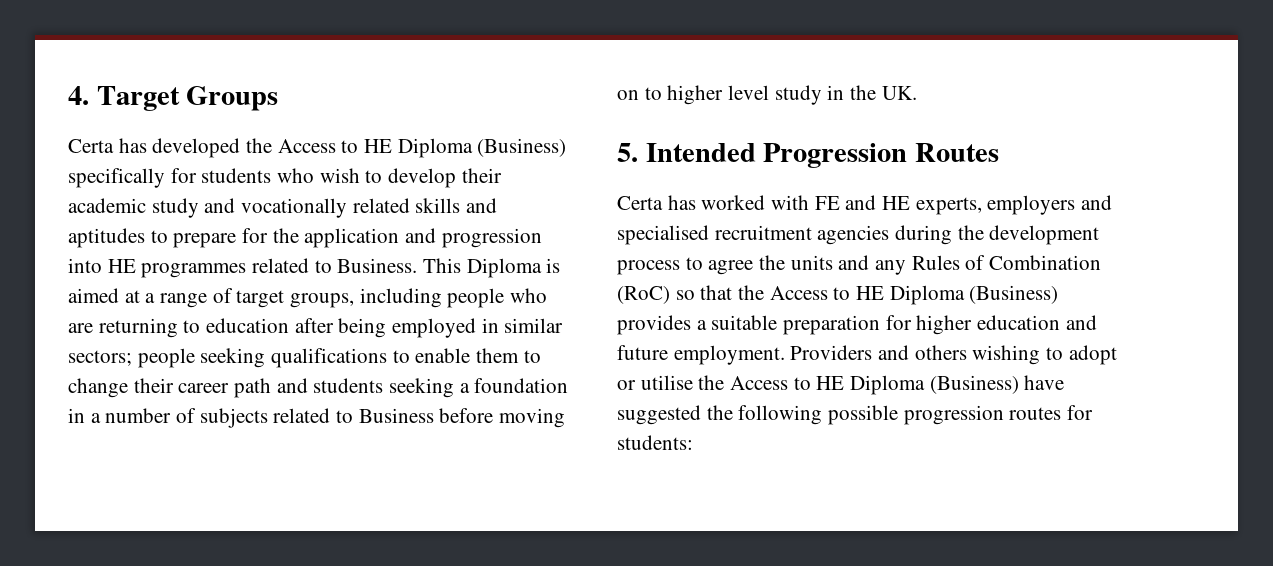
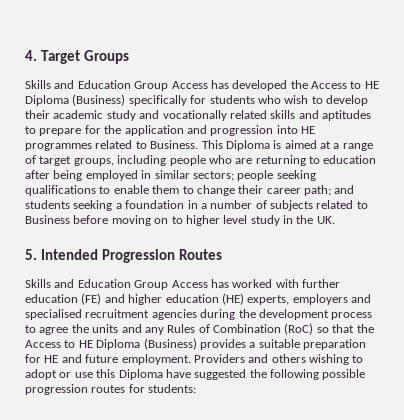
- Certa has developed the Access to HE Diploma (Business) specifically for students who wish to develop their academic study and vocationally related skills and aptitudes to prepare for the application and progression into HE programmes related to Business.
+ Skills and Education Group Access has developed the Access to HE Diploma (Business) specifically for students who wish to develop their academic study and vocationally related skills and aptitudes to prepare for the application and progression into HE programmes related to Business.
- This Diploma is aimed at a range of target groups, including people who are returning to education after being employed in similar sectors; people seeking qualifications to enable them to change their career path and students seeking a foundation in a number of subjects related to Business before moving on to higher level study in the UK.
+ This Diploma is aimed at a range of target groups, including people who are returning to education after being employed in similar sectors; people seeking qualifications to enable them to change their career path; and students seeking a foundation in a number of subjects related to Business before moving on to higher level study in the UK.
- Certa has worked with FE and HE experts, employers and specialised recruitment agencies during the development process to agree the units and any Rules of Combination (RoC) so that the Access to HE Diploma (Business) provides a suitable preparation for higher education and future employment.
+ Skills and Education Group Access has worked with further education (FE) and higher education (HE) experts, employers and specialised recruitment agencies during the development process to agree the units and any Rules of Combination (RoC) so that the Access to HE Diploma (Business) provides a suitable preparation for HE and future employment.
- Providers and others wishing to adopt or utilise the Access to HE Diploma (Business) have suggested the following possible progression routes for students:
+ Providers and others wishing to adopt or use this Diploma have suggested the following possible progression routes for students:

